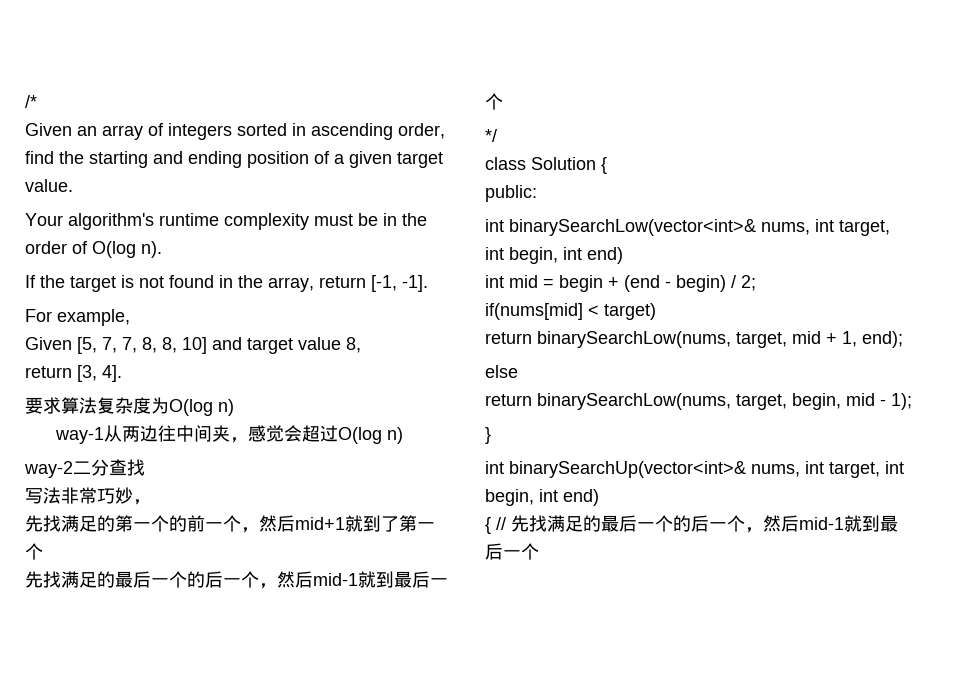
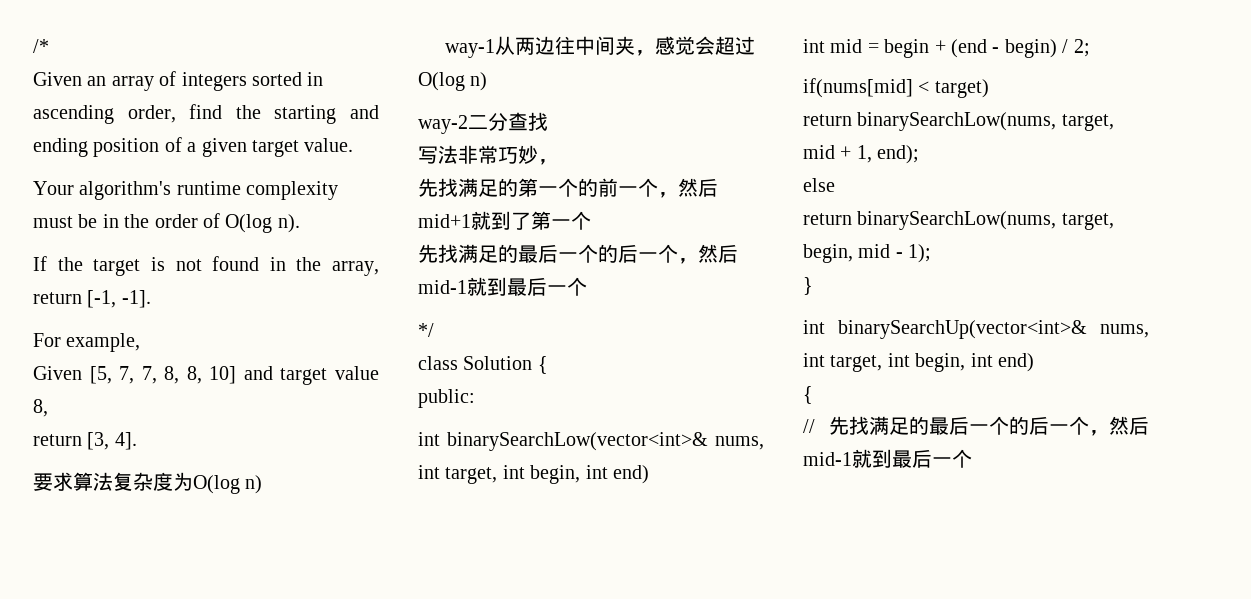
  int binarySearchUp(vector<int>& nums, int target, int begin, int end)
- { // 先找满足的最后一个的后一个，然后mid-1就到最后一个
+ {
+ // 先找满足的最后一个的后一个，然后mid-1就到最后一个

